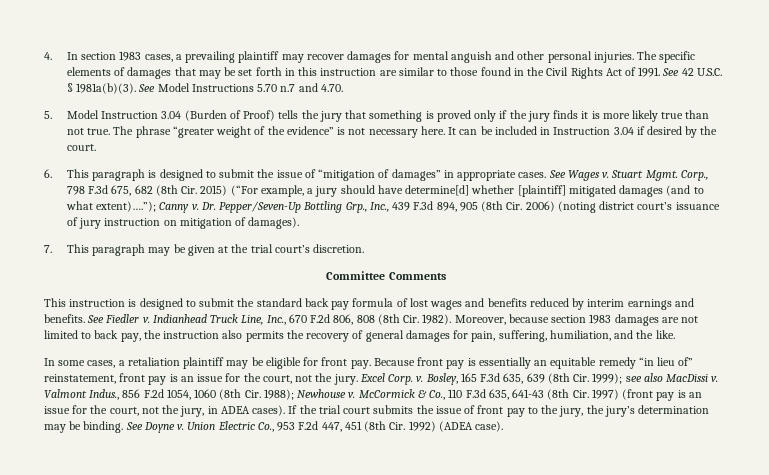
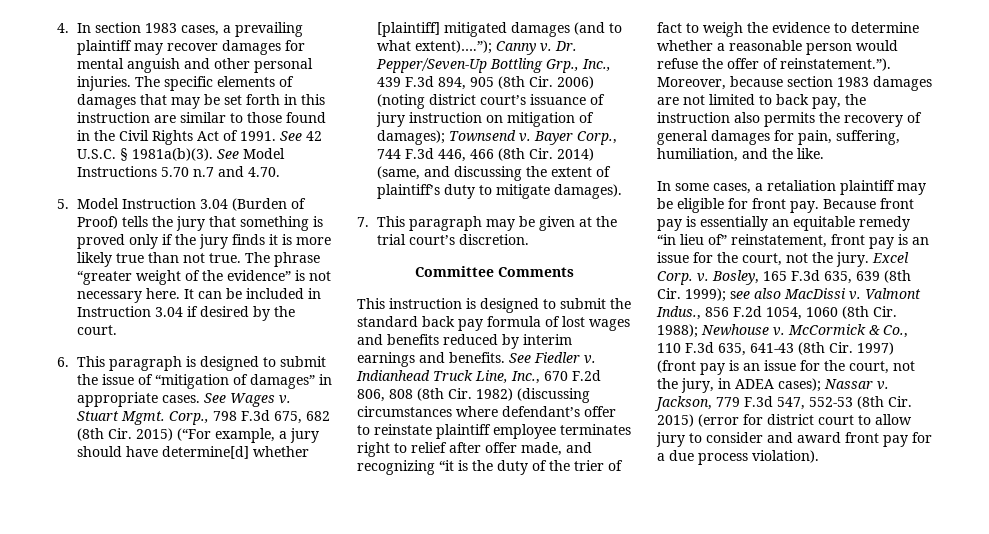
- Dr. Pepper/Seven-Up Bottling Grp., Inc., 439 F.3d 894, 905 (8th Cir. 2006) (noting district court’s issuance of jury instruction on mitigation of damages).
+ Dr. Pepper/Seven-Up Bottling Grp., Inc., 439 F.3d 894, 905 (8th Cir. 2006) (noting district court’s issuance of jury instruction on mitigation of damages); Townsend v. Bayer Corp., 744 F.3d 446, 466 (8th Cir. 2014) (same, and discussing the extent of plaintiff’s duty to mitigate damages).
- Indianhead Truck Line, Inc., 670 F.2d 806, 808 (8th Cir. 1982). Moreover, because section 1983 damages are not limited to back pay, the instruction also permits the recovery of general damages for pain, suffering, humiliation, and the like.
+ Indianhead Truck Line, Inc., 670 F.2d 806, 808 (8th Cir. 1982) (discussing circumstances where defendant’s offer to reinstate plaintiff employee terminates right to relief after offer made, and recognizing “it is the duty of the trier of fact to weigh the evidence to determine whether a reasonable person would refuse the offer of reinstatement.”). Moreover, because section 1983 damages are not limited to back pay, the instruction also permits the recovery of general damages for pain, suffering, humiliation, and the like.
- McCormick & Co., 110 F.3d 635, 641-43 (8th Cir. 1997) (front pay is an issue for the court, not the jury, in ADEA cases). If the trial court submits the issue of front pay to the jury, the jury’s determination may be binding. See Doyne v. Union Electric Co., 953 F.2d 447, 451 (8th Cir. 1992) (ADEA case).
+ McCormick & Co., 110 F.3d 635, 641-43 (8th Cir. 1997) (front pay is an issue for the court, not the jury, in ADEA cases); Nassar v. Jackson, 779 F.3d 547, 552-53 (8th Cir. 2015) (error for district court to allow jury to consider and award front pay for a due process violation).

